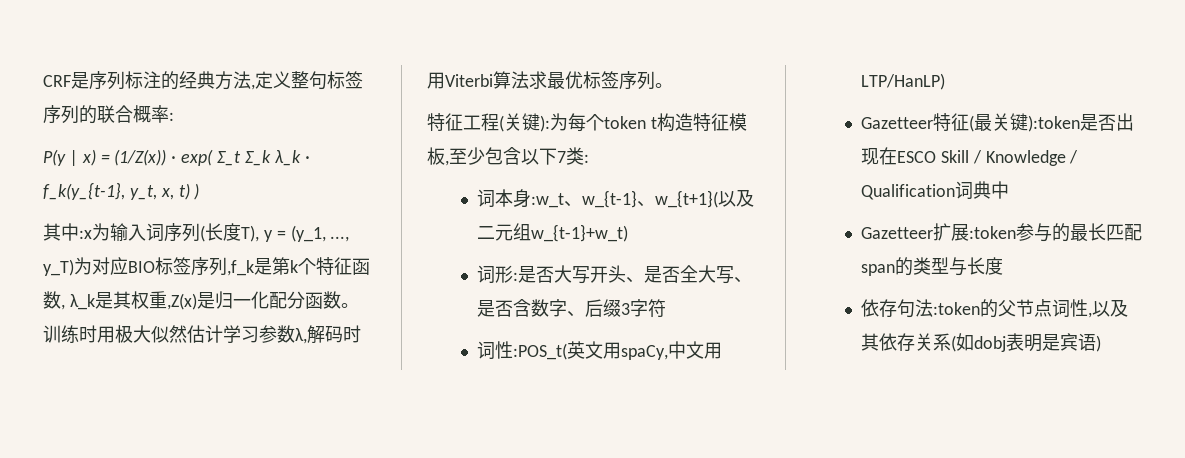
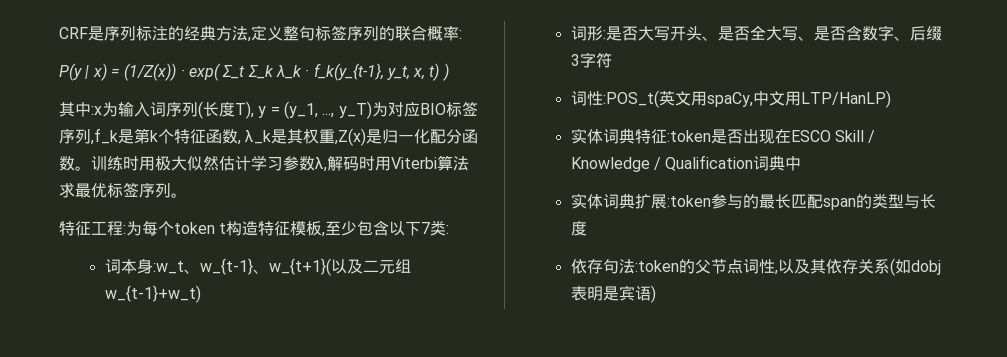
- 特征工程(关键):为每个token t构造特征模板,至少包含以下7类:
+ 特征工程:为每个token t构造特征模板,至少包含以下7类:
- Gazetteer特征(最关键):token是否出现在ESCO Skill / Knowledge / Qualification词典中
+ 实体词典特征:token是否出现在ESCO Skill / Knowledge / Qualification词典中
- Gazetteer扩展:token参与的最长匹配span的类型与长度
+ 实体词典扩展:token参与的最长匹配span的类型与长度

